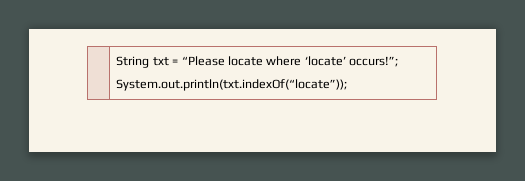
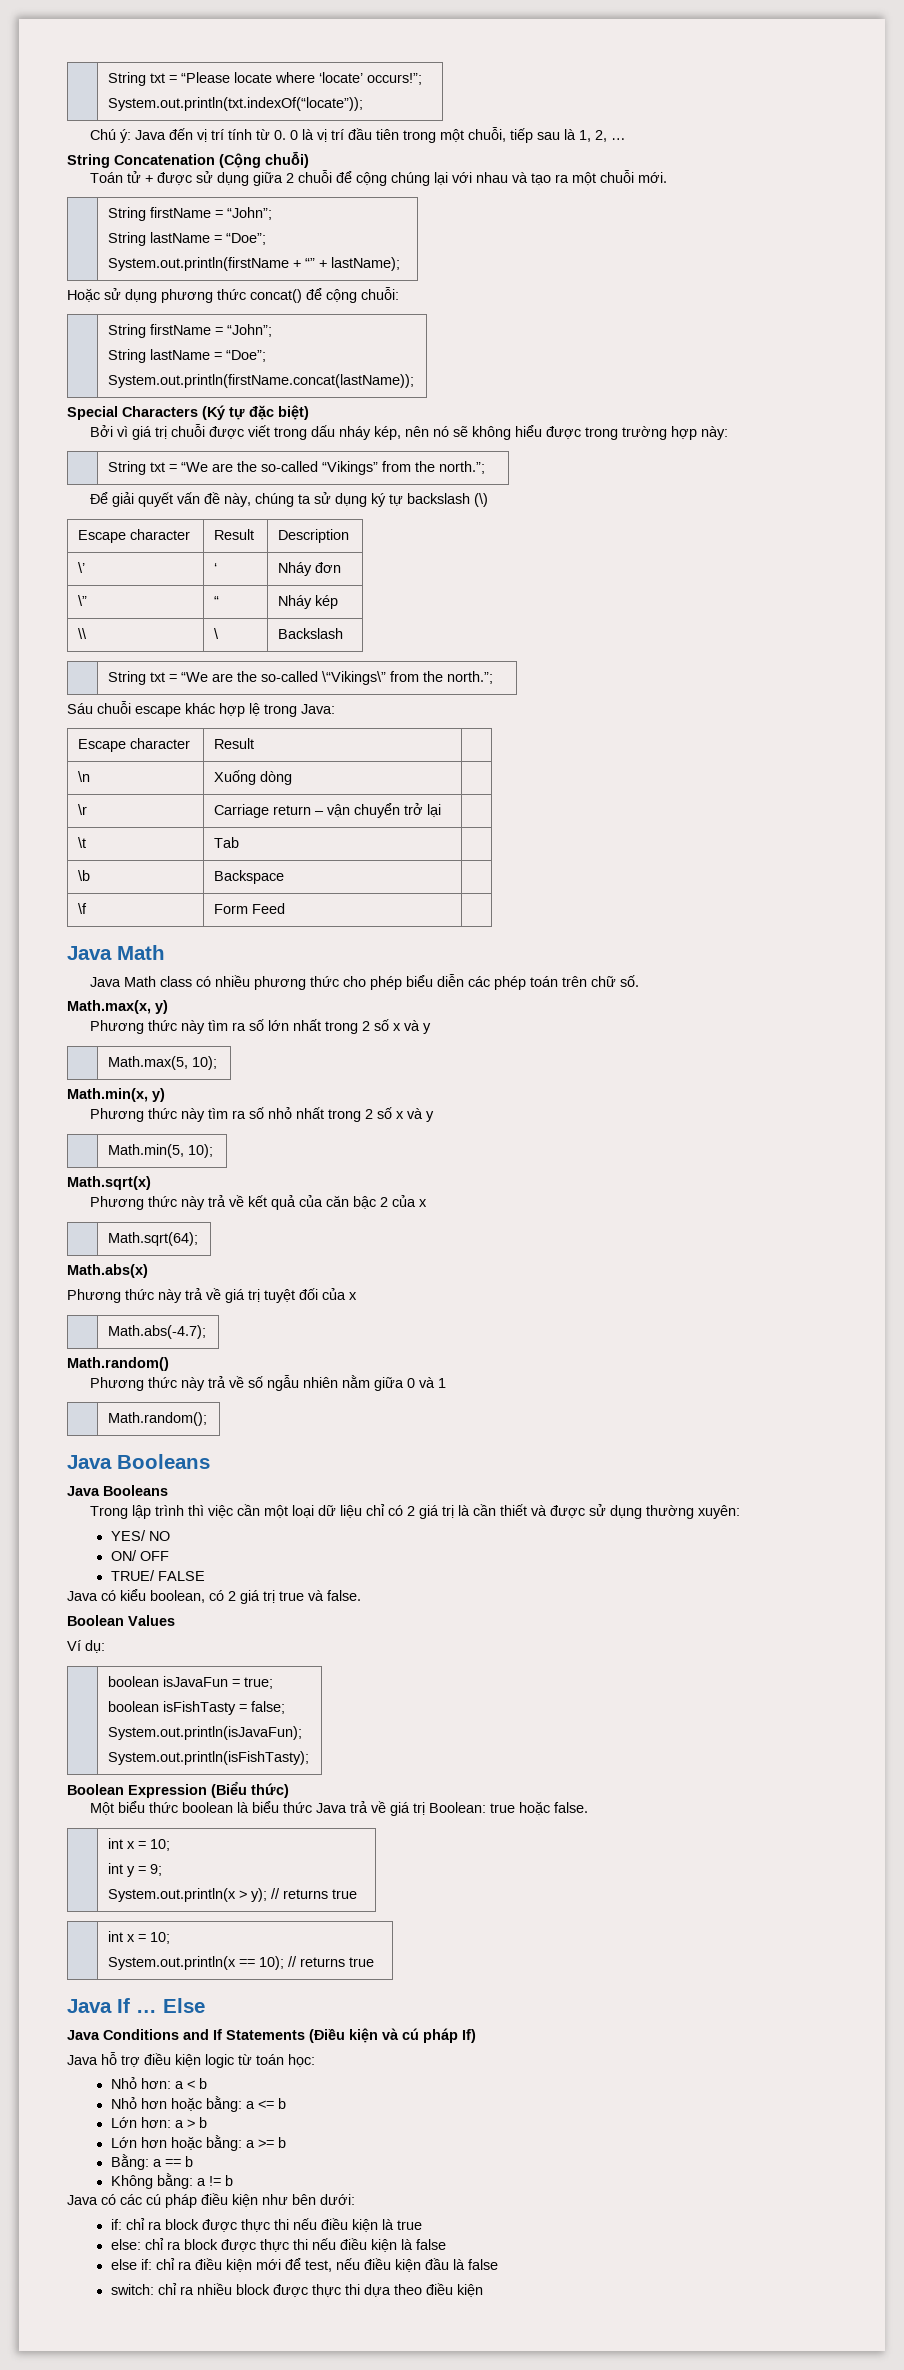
+ Chú ý: Java đến vị trí tính từ 0. 0 là vị trí đầu tiên trong một chuỗi, tiếp sau là 1, 2, …
+ String Concatenation (Cộng chuỗi)
+ Toán tử + được sử dụng giữa 2 chuỗi để cộng chúng lại với nhau và tạo ra một chuỗi mới.
+ | String firstName = “John”;
+ String lastName = “Doe”;
+ System.out.println(firstName + “” + lastName);
+ Hoặc sử dụng phương thức concat() để cộng chuỗi:
+ | String firstName = “John”;
+ String lastName = “Doe”;
+ System.out.println(firstName.concat(lastName));
+ Special Characters (Ký tự đặc biệt)
+ Bởi vì giá trị chuỗi được viết trong dấu nháy kép, nên nó sẽ không hiểu được trong trường hợp này:
+ | String txt = “We are the so-called “Vikings” from the north.”;
+ Để giải quyết vấn đề này, chúng ta sử dụng ký tự backslash (\)
+ Escape character | Result | Description
+ \’ | ‘ | Nháy đơn
+ \” | “ | Nháy kép
+ \\ | \ | Backslash
+ | String txt = “We are the so-called \“Vikings\” from the north.”;
+ Sáu chuỗi escape khác hợp lệ trong Java:
+ Escape character | Result |
+ \n | Xuống dòng |
+ \r | Carriage return – vận chuyển trở lại |
+ \t | Tab |
+ \b | Backspace |
+ \f | Form Feed |
+ Java Math
+ Java Math class có nhiều phương thức cho phép biểu diễn các phép toán trên chữ số.
+ Math.max(x, y)
+ Phương thức này tìm ra số lớn nhất trong 2 số x và y
+ | Math.max(5, 10);
+ Math.min(x, y)
+ Phương thức này tìm ra số nhỏ nhất trong 2 số x và y
+ | Math.min(5, 10);
+ Math.sqrt(x)
+ Phương thức này trả về kết quả của căn bậc 2 của x
+ | Math.sqrt(64);
+ Math.abs(x)
+ Phương thức này trả về giá trị tuyệt đối của x
+ | Math.abs(-4.7);
+ Math.random()
+ Phương thức này trả về số ngẫu nhiên nằm giữa 0 và 1
+ | Math.random();
+ Java Booleans
+ Java Booleans
+ Trong lập trình thì việc cần một loại dữ liệu chỉ có 2 giá trị là cần thiết và được sử dụng thường xuyên:
+ YES/ NO
+ ON/ OFF
+ TRUE/ FALSE
+ Java có kiểu boolean, có 2 giá trị true và false.
+ Boolean Values
+ Ví dụ:
+ | boolean isJavaFun = true;
+ boolean isFishTasty = false;
+ System.out.println(isJavaFun);
+ System.out.println(isFishTasty);
+ Boolean Expression (Biểu thức)
+ Một biểu thức boolean là biểu thức Java trả về giá trị Boolean: true hoặc false.
+ | int x = 10;
+ int y = 9;
+ System.out.println(x > y); // returns true
+ | int x = 10;
+ System.out.println(x == 10); // returns true
+ Java If … Else
+ Java Conditions and If Statements (Điều kiện và cú pháp If)
+ Java hỗ trợ điều kiện logic từ toán học:
+ Nhỏ hơn: a < b
+ Nhỏ hơn hoặc bằng: a <= b
+ Lớn hơn: a > b
+ Lớn hơn hoặc bằng: a >= b
+ Bằng: a == b
+ Không bằng: a != b
+ Java có các cú pháp điều kiện như bên dưới:
+ if: chỉ ra block được thực thi nếu điều kiện là true
+ else: chỉ ra block được thực thi nếu điều kiện là false
+ else if: chỉ ra điều kiện mới để test, nếu điều kiện đầu là false
+ switch: chỉ ra nhiều block được thực thi dựa theo điều kiện

